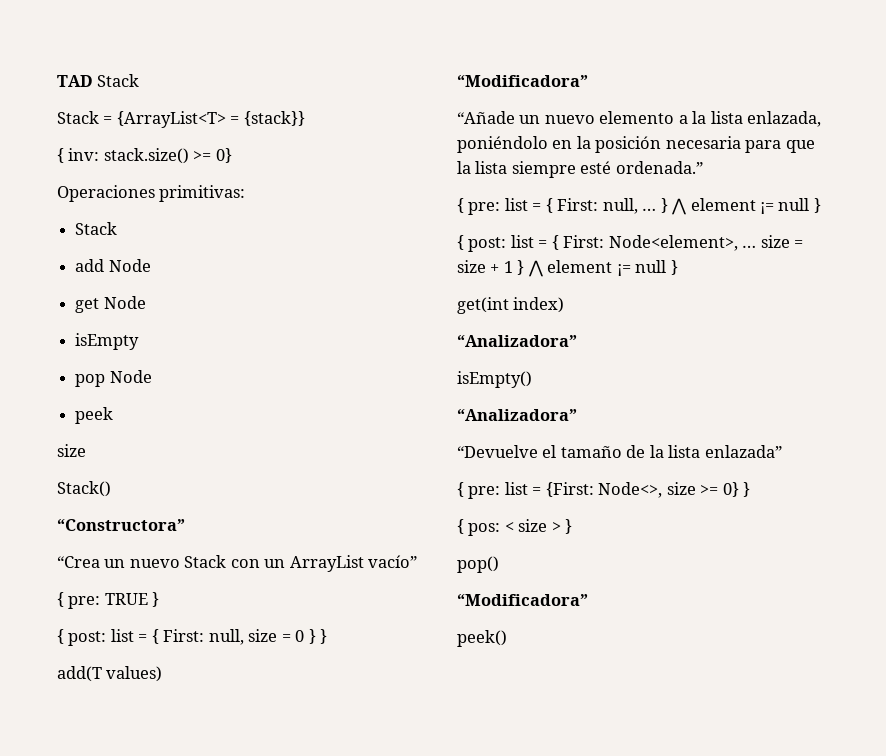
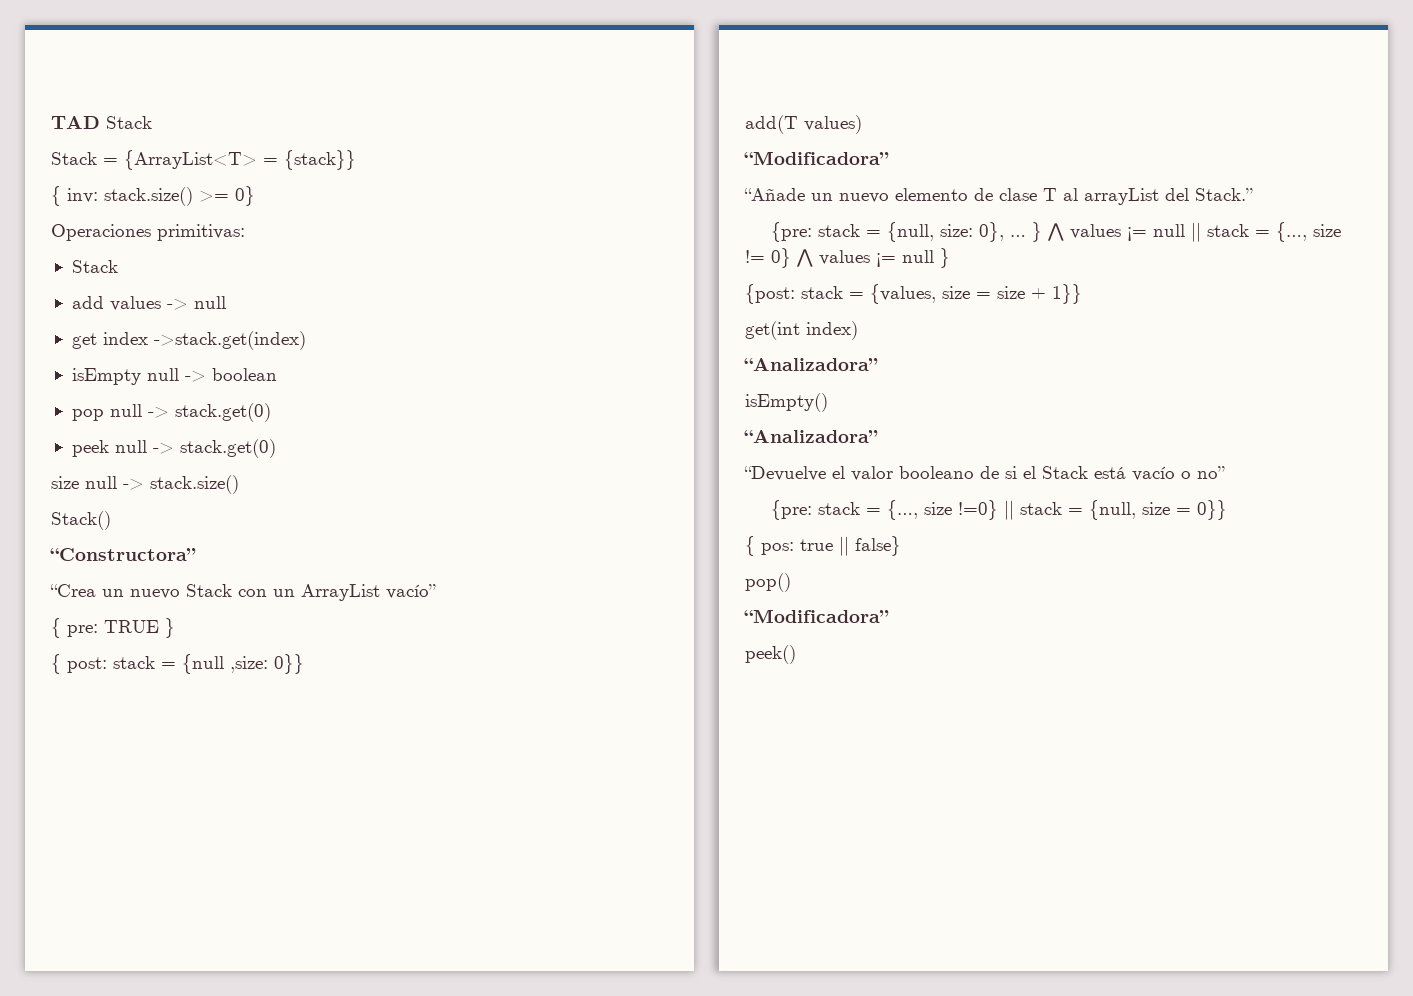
- add Node
+ add values -> null
- get Node
+ get index ->stack.get(index)
- isEmpty
- pop Node
- peek
- size
+ isEmpty null -> boolean
+ pop null -> stack.get(0)
+ peek null -> stack.get(0)
+ size null -> stack.size()
- { post: list = { First: null, size = 0 } }
+ { post: stack = {null ,size: 0}}
- “Añade un nuevo elemento a la lista enlazada, poniéndolo en la posición necesaria para que la lista siempre esté ordenada.”
- { pre: list = { First: null, … } ⋀ element ¡= null }
- { post: list = { First: Node<element>, … size = size + 1 } ⋀ element ¡= null }
+ “Añade un nuevo elemento de clase T al arrayList del Stack.”
+ {pre: stack = {null, size: 0}, … } ⋀ values ¡= null || stack = {…, size != 0} ⋀ values ¡= null }
+ {post: stack = {values, size = size + 1}}
- “Devuelve el tamaño de la lista enlazada”
- { pre: list = {First: Node<>, size >= 0} }
- { pos: < size > }
+ “Devuelve el valor booleano de si el Stack está vacío o no”
+ {pre: stack = {…, size !=0} || stack = {null, size = 0}}
+ { pos: true || false}

